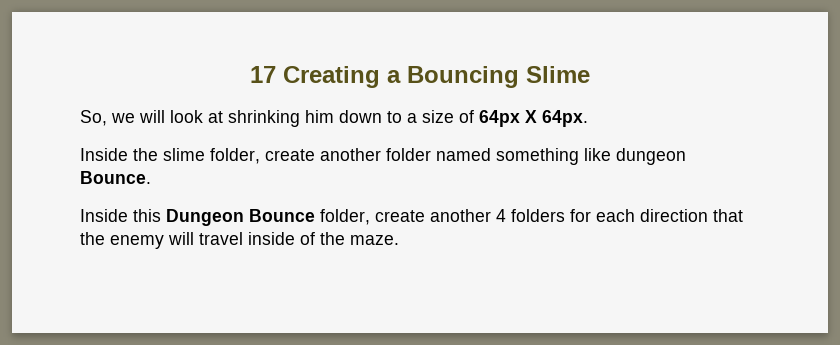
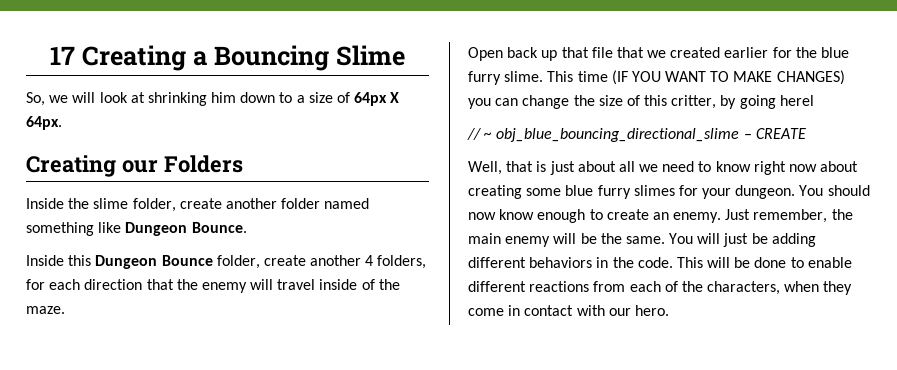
+ Creating our Folders
- Inside the slime folder, create another folder named something like dungeon Bounce.
+ Inside the slime folder, create another folder named something like Dungeon Bounce.
- Inside this Dungeon Bounce folder, create another 4 folders for each direction that the enemy will travel inside of the maze.
+ Inside this Dungeon Bounce folder, create another 4 folders, for each direction that the enemy will travel inside of the maze.
+ Open back up that file that we created earlier for the blue furry slime. This time (IF YOU WANT TO MAKE CHANGES) you can change the size of this critter, by going herel
+ // ~ obj_blue_bouncing_directional_slime – CREATE
+ Well, that is just about all we need to know right now about creating some blue furry slimes for your dungeon. You should now know enough to create an enemy. Just remember, the main enemy will be the same. You will just be adding different behaviors in the code. This will be done to enable different reactions from each of the characters, when they come in contact with our hero.

